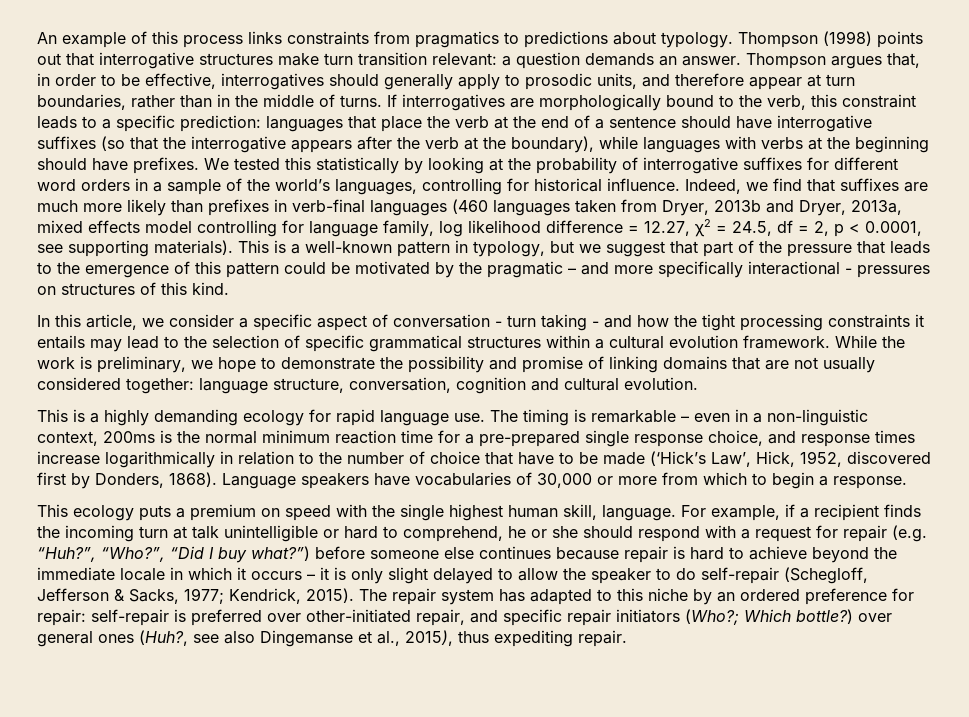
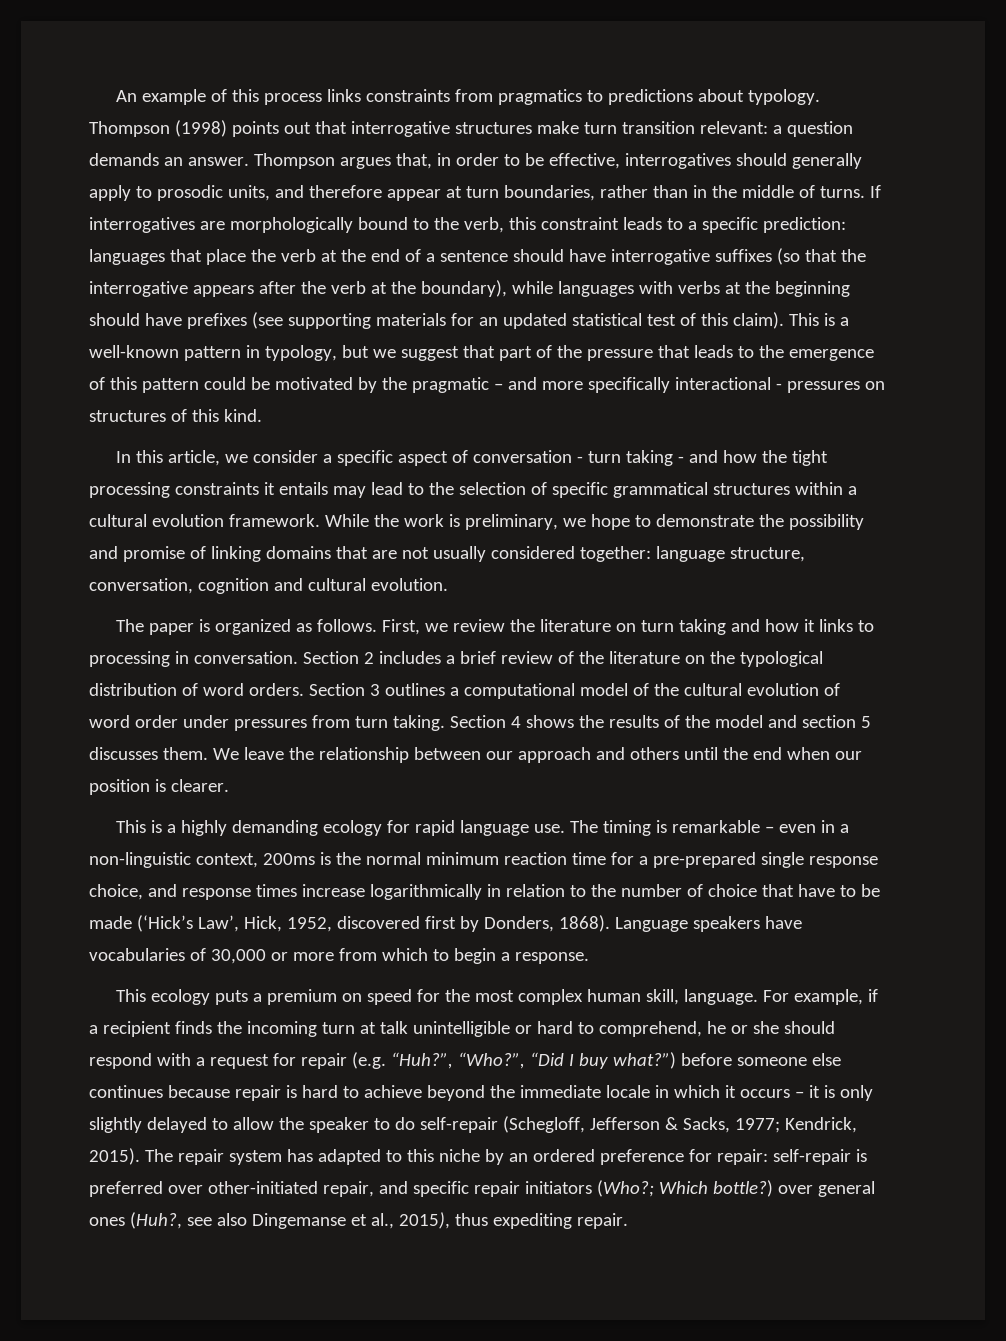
- If interrogatives are morphologically bound to the verb, this constraint leads to a specific prediction: languages that place the verb at the end of a sentence should have interrogative suffixes (so that the interrogative appears after the verb at the boundary), while languages with verbs at the beginning should have prefixes. We tested this statistically by looking at the probability of interrogative suffixes for different word orders in a sample of the world’s languages, controlling for historical influence. Indeed, we find that suffixes are much more likely than prefixes in verb-final languages (460 languages taken from Dryer, 2013b and Dryer, 2013a, mixed effects model controlling for language family, log likelihood difference = 12.27, χ2 = 24.5, df = 2, p < 0.0001, see supporting materials).
+ If interrogatives are morphologically bound to the verb, this constraint leads to a specific prediction: languages that place the verb at the end of a sentence should have interrogative suffixes (so that the interrogative appears after the verb at the boundary), while languages with verbs at the beginning should have prefixes (see supporting materials for an updated statistical test of this claim).
+ The paper is organized as follows. First, we review the literature on turn taking and how it links to processing in conversation. Section 2 includes a brief review of the literature on the typological distribution of word orders. Section 3 outlines a computational model of the cultural evolution of word order under pressures from turn taking. Section 4 shows the results of the model and section 5 discusses them. We leave the relationship between our approach and others until the end when our position is clearer.
- This ecology puts a premium on speed with the single highest human skill, language.
+ This ecology puts a premium on speed for the most complex human skill, language.
- For example, if a recipient finds the incoming turn at talk unintelligible or hard to comprehend, he or she should respond with a request for repair (e.g. “Huh?”, “Who?”, “Did I buy what?”) before someone else continues because repair is hard to achieve beyond the immediate locale in which it occurs – it is only slight delayed to allow the speaker to do self-repair (Schegloff, Jefferson & Sacks, 1977;
+ For example, if a recipient finds the incoming turn at talk unintelligible or hard to comprehend, he or she should respond with a request for repair (e.g. “Huh?”, “Who?”, “Did I buy what?”) before someone else continues because repair is hard to achieve beyond the immediate locale in which it occurs – it is only slightly delayed to allow the speaker to do self-repair (Schegloff, Jefferson & Sacks, 1977;

